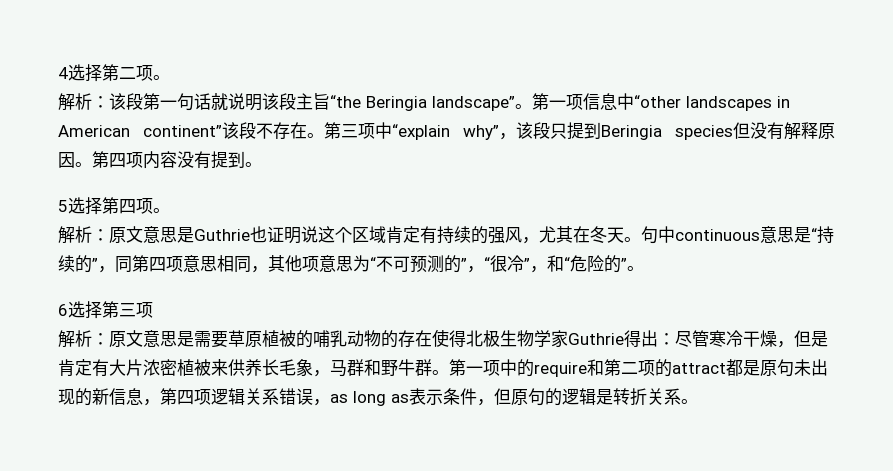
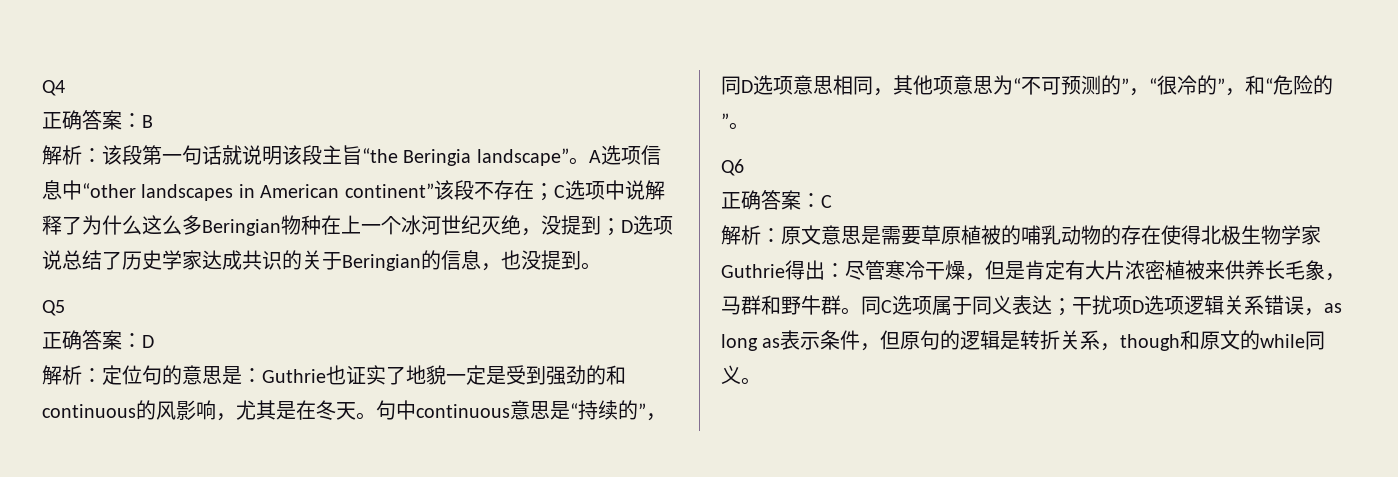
- 4选择第二项。
+ Q4
+ 正确答案：B
- 第一项信息中“other landscapes in American continent”该段不存在。第三项中“explain why”，该段只提到Beringia species但没有解释原因。第四项内容没有提到。
- 5选择第四项。
- 解析：原文意思是Guthrie也证明说这个区域肯定有持续的强风，尤其在冬天。
+ A选项信息中“other landscapes in American continent”该段不存在；C选项中说解释了为什么这么多Beringian物种在上一个冰河世纪灭绝，没提到；D选项说总结了历史学家达成共识的关于Beringian的信息，也没提到。
+ Q5
+ 正确答案：D
+ 解析：定位句的意思是：Guthrie也证实了地貌一定是受到强劲的和continuous的风影响，尤其是在冬天。
- 句中continuous意思是“持续的”，同第四项意思相同，其他项意思为“不可预测的”，“很冷”，和“危险的”。
+ 句中continuous意思是“持续的”，同D选项意思相同，其他项意思为“不可预测的”，“很冷的”，和“危险的”。
- 6选择第三项
+ Q6
+ 正确答案：C
- 第一项中的require和第二项的attract都是原句未出现的新信息，第四项逻辑关系错误，as long as表示条件，但原句的逻辑是转折关系。
+ 同C选项属于同义表达；干扰项D选项逻辑关系错误，as long as表示条件，但原句的逻辑是转折关系，though和原文的while同义。

